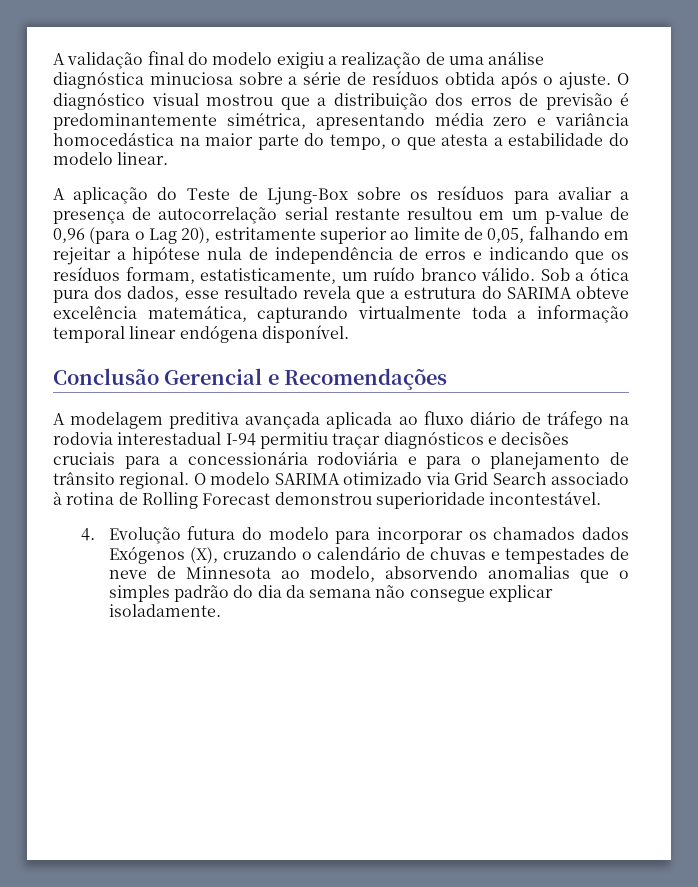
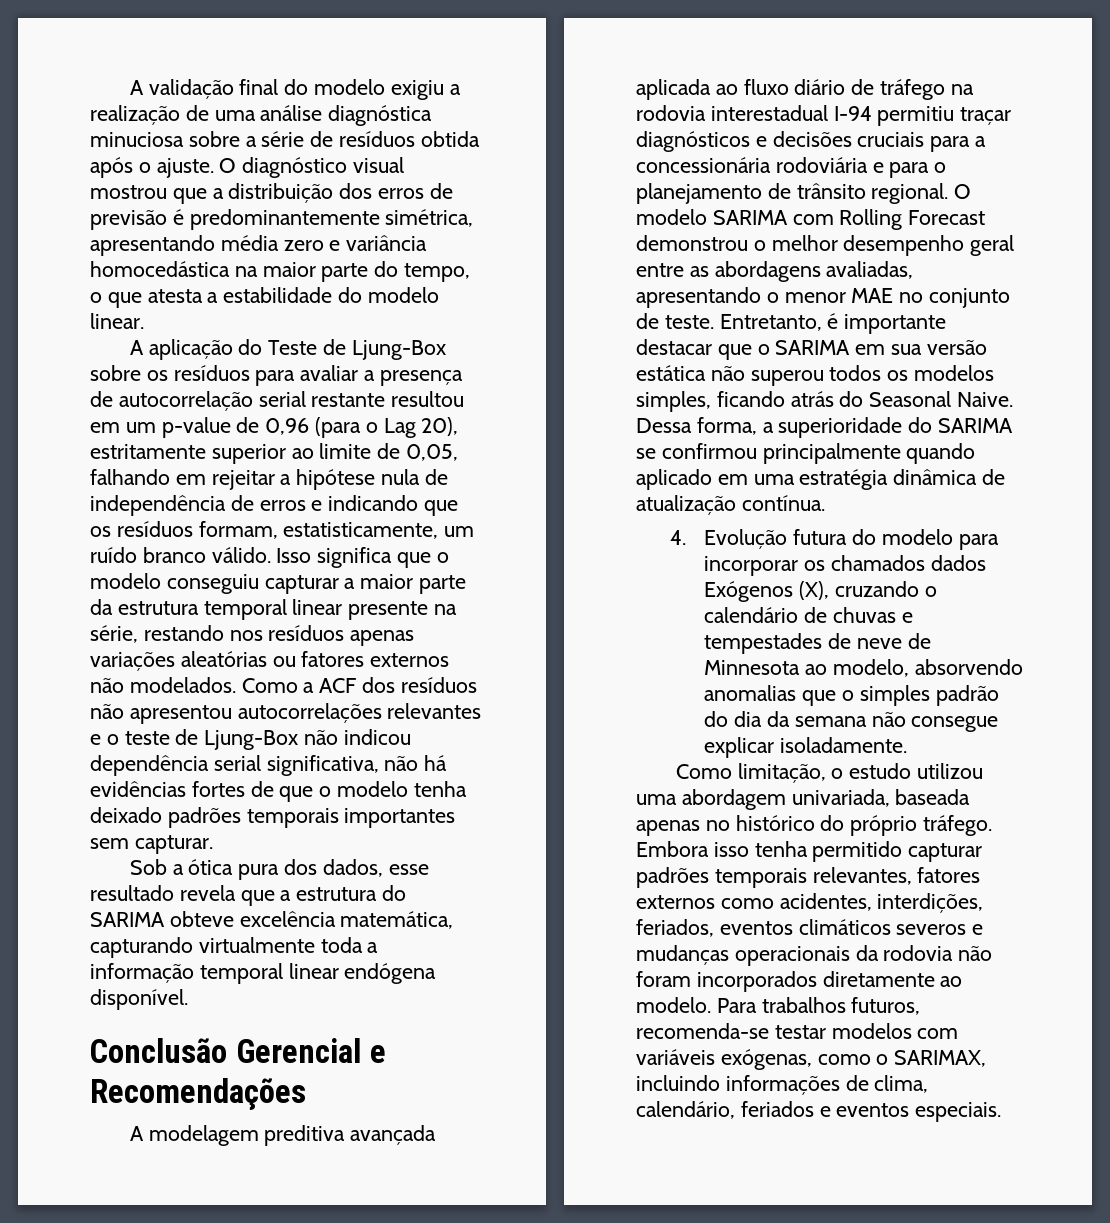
- A aplicação do Teste de Ljung-Box sobre os resíduos para avaliar a presença de autocorrelação serial restante resultou em um p-value de 0,96 (para o Lag 20), estritamente superior ao limite de 0,05, falhando em rejeitar a hipótese nula de independência de erros e indicando que os resíduos formam, estatisticamente, um ruído branco válido. Sob a ótica pura dos dados, esse resultado revela que a estrutura do SARIMA obteve excelência matemática, capturando virtualmente toda a informação temporal linear endógena disponível.
+ A aplicação do Teste de Ljung-Box sobre os resíduos para avaliar a presença de autocorrelação serial restante resultou em um p-value de 0,96 (para o Lag 20), estritamente superior ao limite de 0,05, falhando em rejeitar a hipótese nula de independência de erros e indicando que os resíduos formam, estatisticamente, um ruído branco válido. Isso significa que o modelo conseguiu capturar a maior parte da estrutura temporal linear presente na série, restando nos resíduos apenas variações aleatórias ou fatores externos não modelados. Como a ACF dos resíduos não apresentou autocorrelações relevantes e o teste de Ljung-Box não indicou dependência serial significativa, não há evidências fortes de que o modelo tenha deixado padrões temporais importantes sem capturar.
+ Sob a ótica pura dos dados, esse resultado revela que a estrutura do SARIMA obteve excelência matemática, capturando virtualmente toda a informação temporal linear endógena disponível.
- O modelo SARIMA otimizado via Grid Search associado à rotina de Rolling Forecast demonstrou superioridade incontestável.
+ O modelo SARIMA com Rolling Forecast demonstrou o melhor desempenho geral entre as abordagens avaliadas, apresentando o menor MAE no conjunto de teste. Entretanto, é importante destacar que o SARIMA em sua versão estática não superou todos os modelos simples, ficando atrás do Seasonal Naive. Dessa forma, a superioridade do SARIMA se confirmou principalmente quando aplicado em uma estratégia dinâmica de atualização contínua.
+ Como limitação, o estudo utilizou uma abordagem univariada, baseada apenas no histórico do próprio tráfego. Embora isso tenha permitido capturar padrões temporais relevantes, fatores externos como acidentes, interdições, feriados, eventos climáticos severos e mudanças operacionais da rodovia não foram incorporados diretamente ao modelo. Para trabalhos futuros, recomenda-se testar modelos com variáveis exógenas, como o SARIMAX, incluindo informações de clima, calendário, feriados e eventos especiais.

